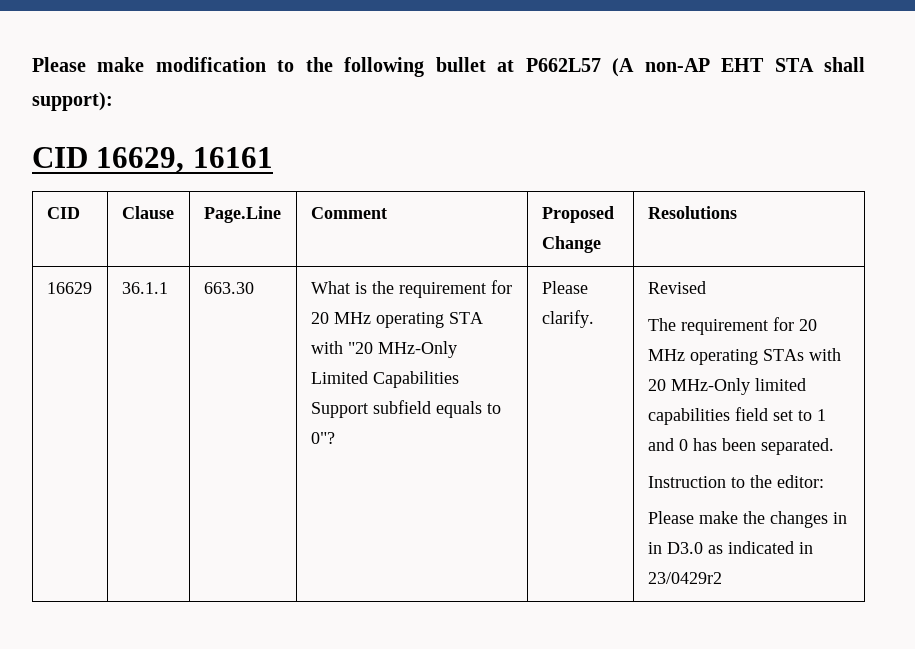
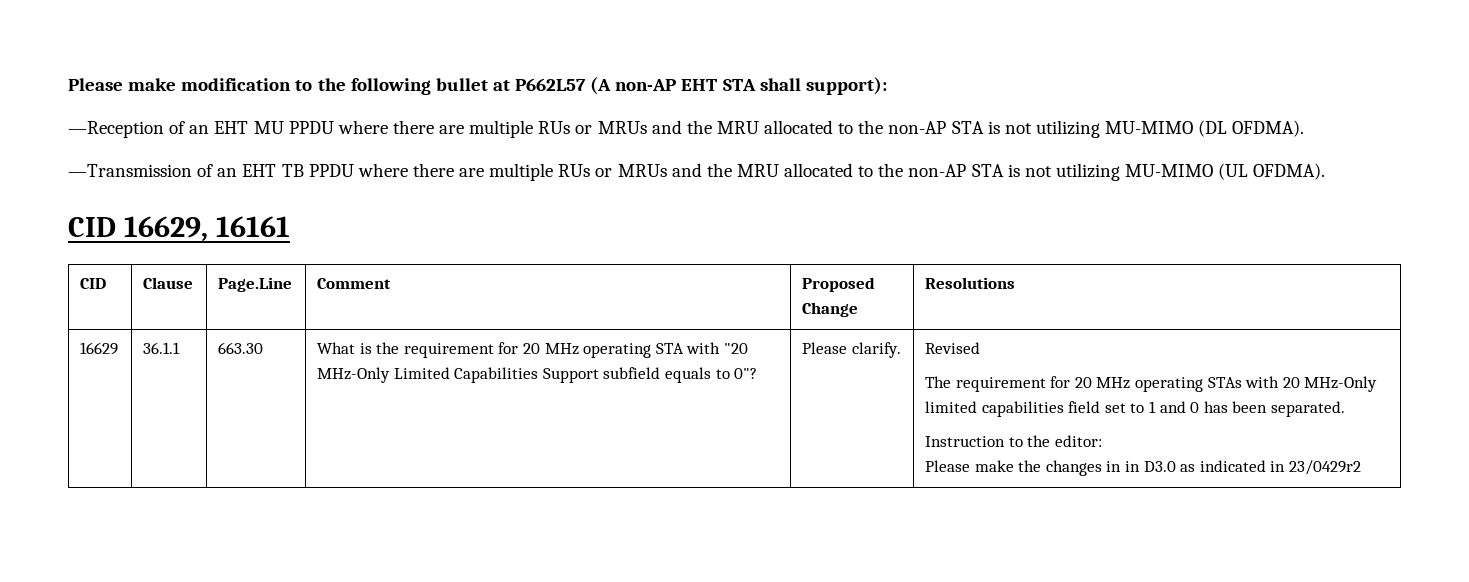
+ —Reception of an EHT MU PPDU where there are multiple RUs or MRUs and the MRU allocated to the non-AP STA is not utilizing MU-MIMO (DL OFDMA).
+ —Transmission of an EHT TB PPDU where there are multiple RUs or MRUs and the MRU allocated to the non-AP STA is not utilizing MU-MIMO (UL OFDMA).

